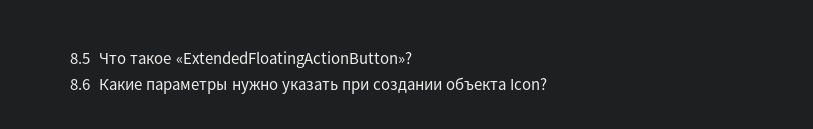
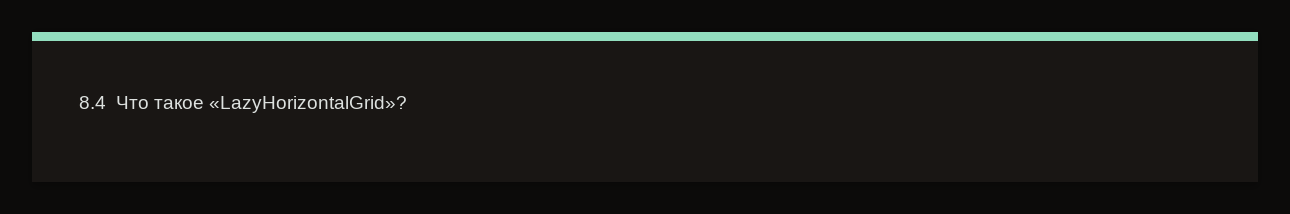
- 8.5 Что такое «ExtendedFloatingActionButton»?
- 8.6 Какие параметры нужно указать при создании объекта Icon?
+ 8.4 Что такое «LazyHorizontalGrid»?

